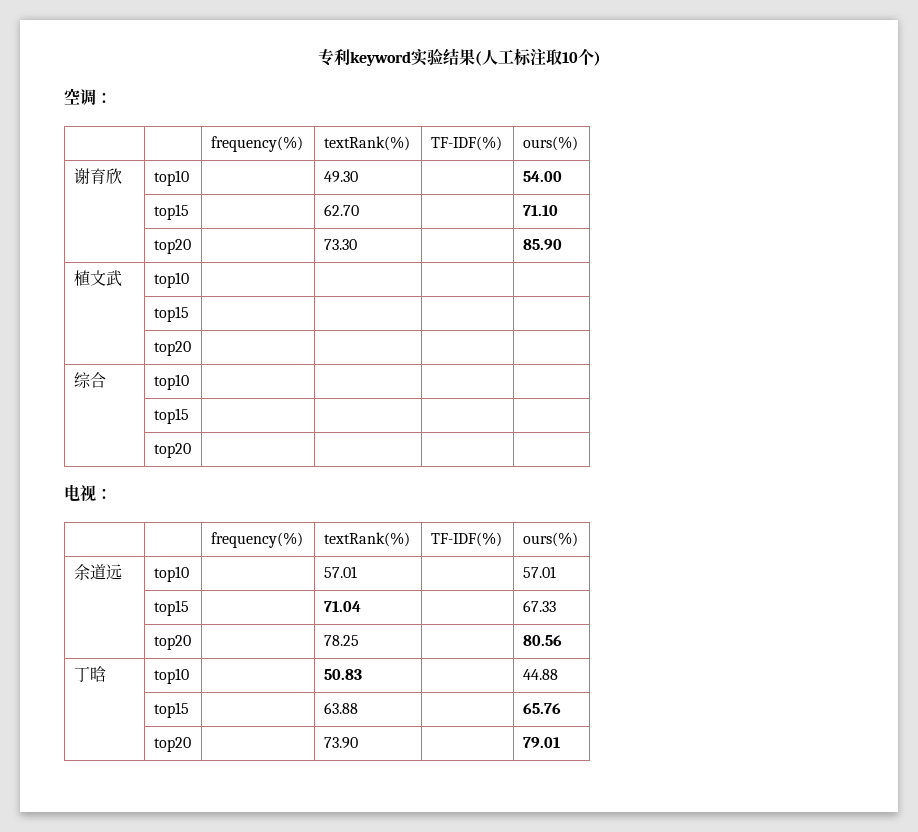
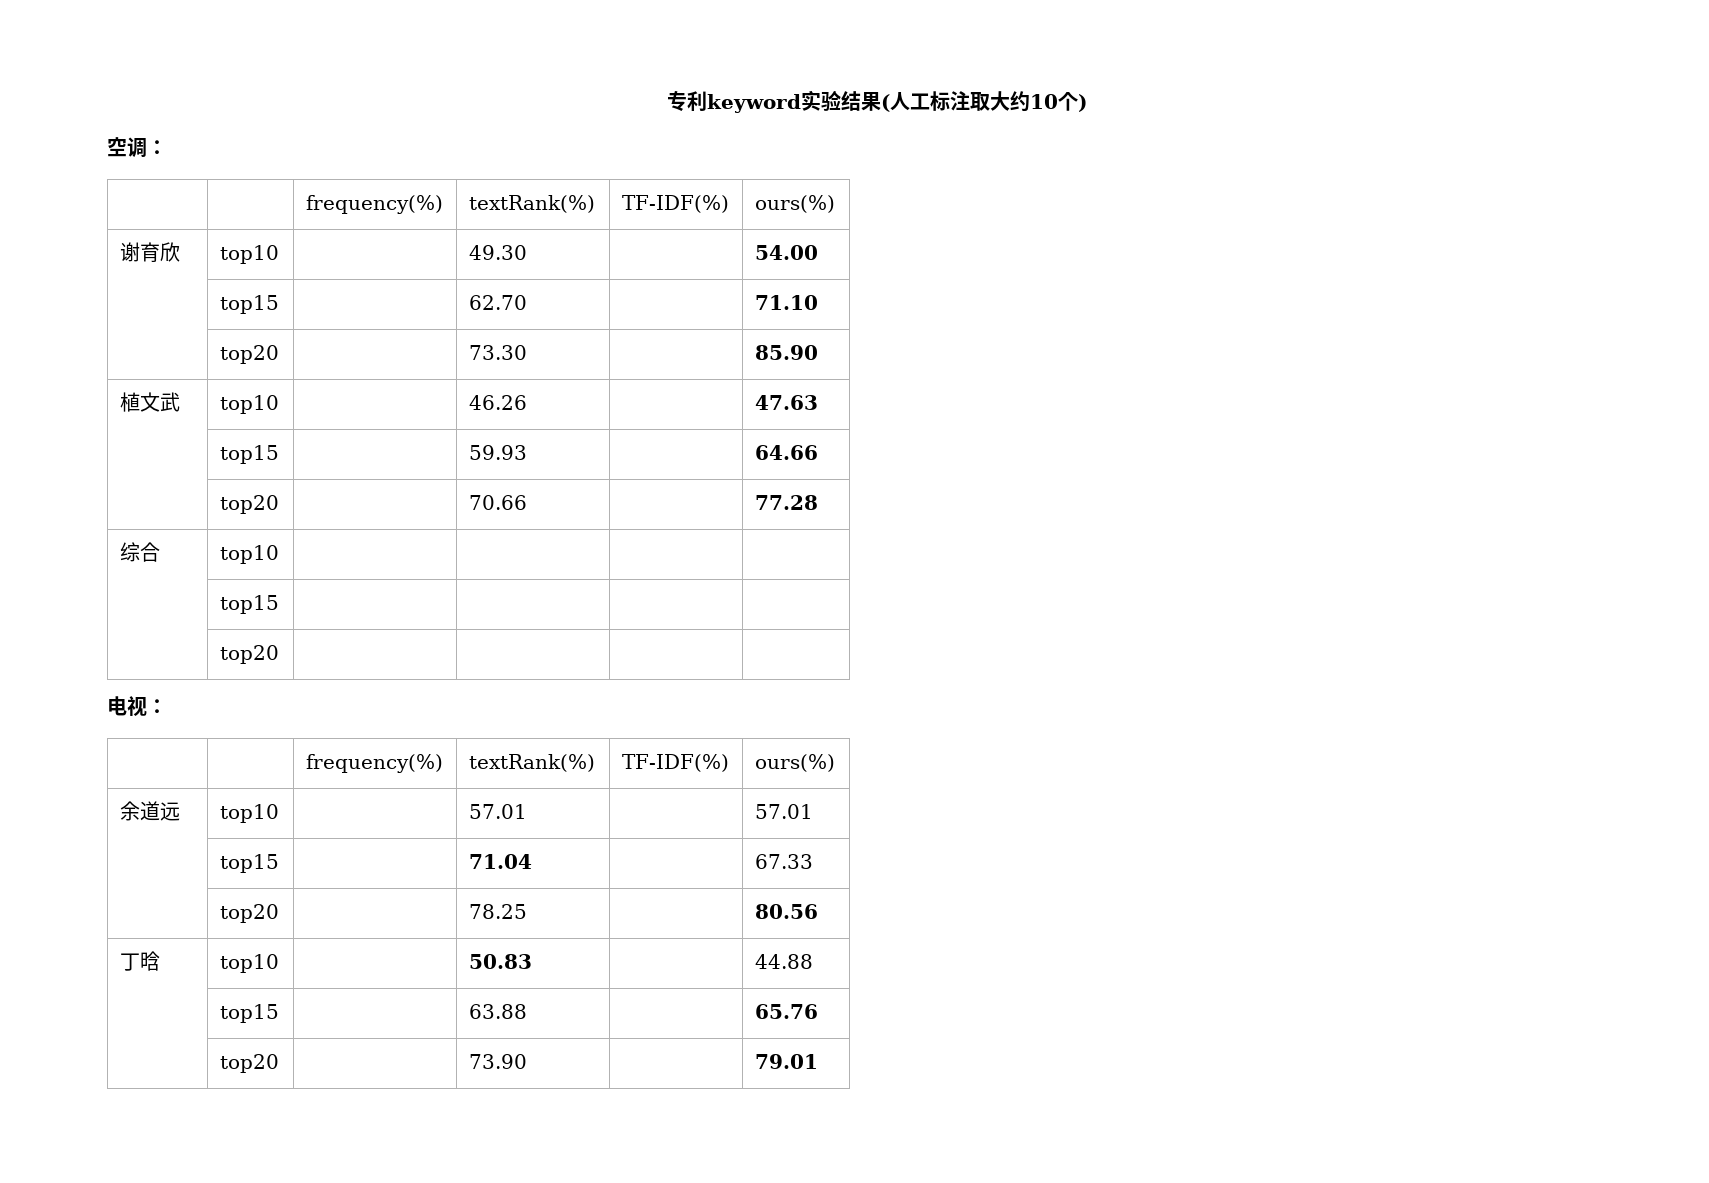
- 专利keyword实验结果(人工标注取10个)
+ 专利keyword实验结果(人工标注取大约10个)
- 植文武 | top10 | | | |
- | top15 | | | |
- | top20 | | | |
+ 植文武 | top10 | | 46.26 | | 47.63
+ | top15 | | 59.93 | | 64.66
+ | top20 | | 70.66 | | 77.28

